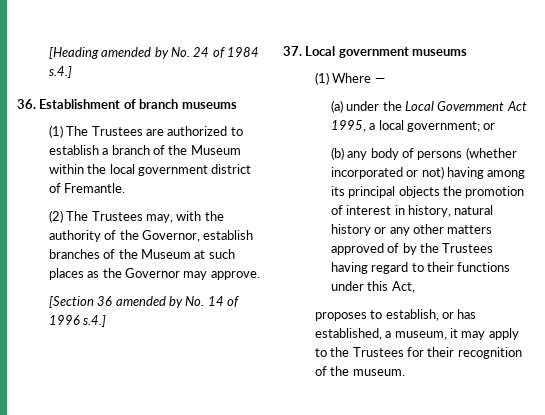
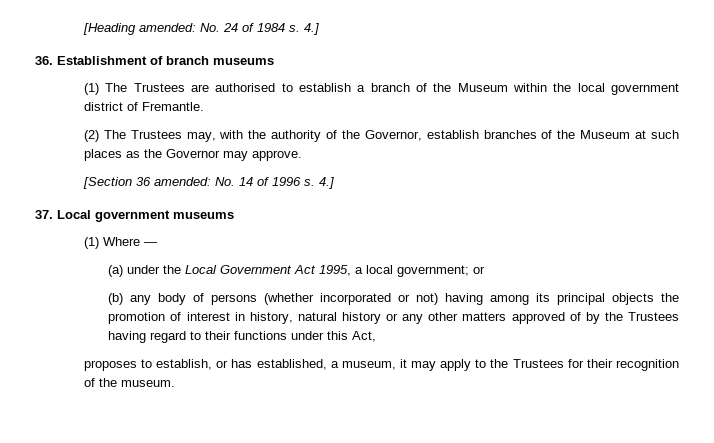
- [Heading amended by No. 24 of 1984 s.4.]
+ [Heading amended: No. 24 of 1984 s. 4.]
- (1) The Trustees are authorized to establish a branch of the Museum within the local government district of Fremantle.
+ (1) The Trustees are authorised to establish a branch of the Museum within the local government district of Fremantle.
- [Section 36 amended by No. 14 of 1996 s.4.]
+ [Section 36 amended: No. 14 of 1996 s. 4.]

